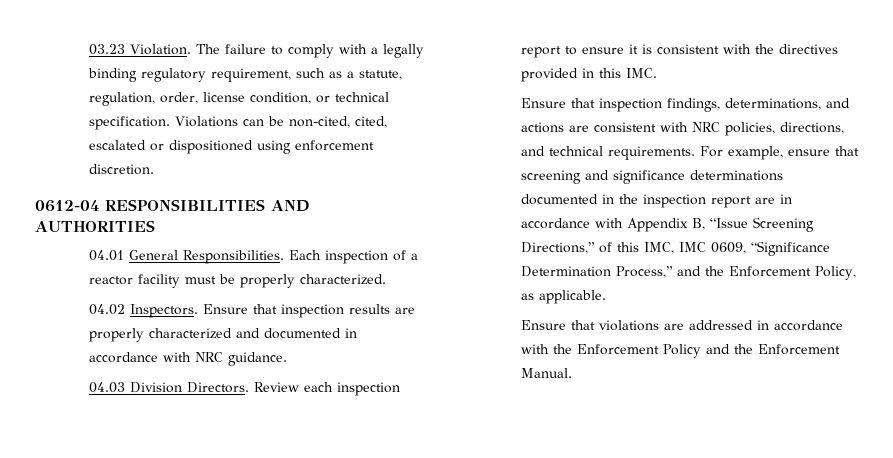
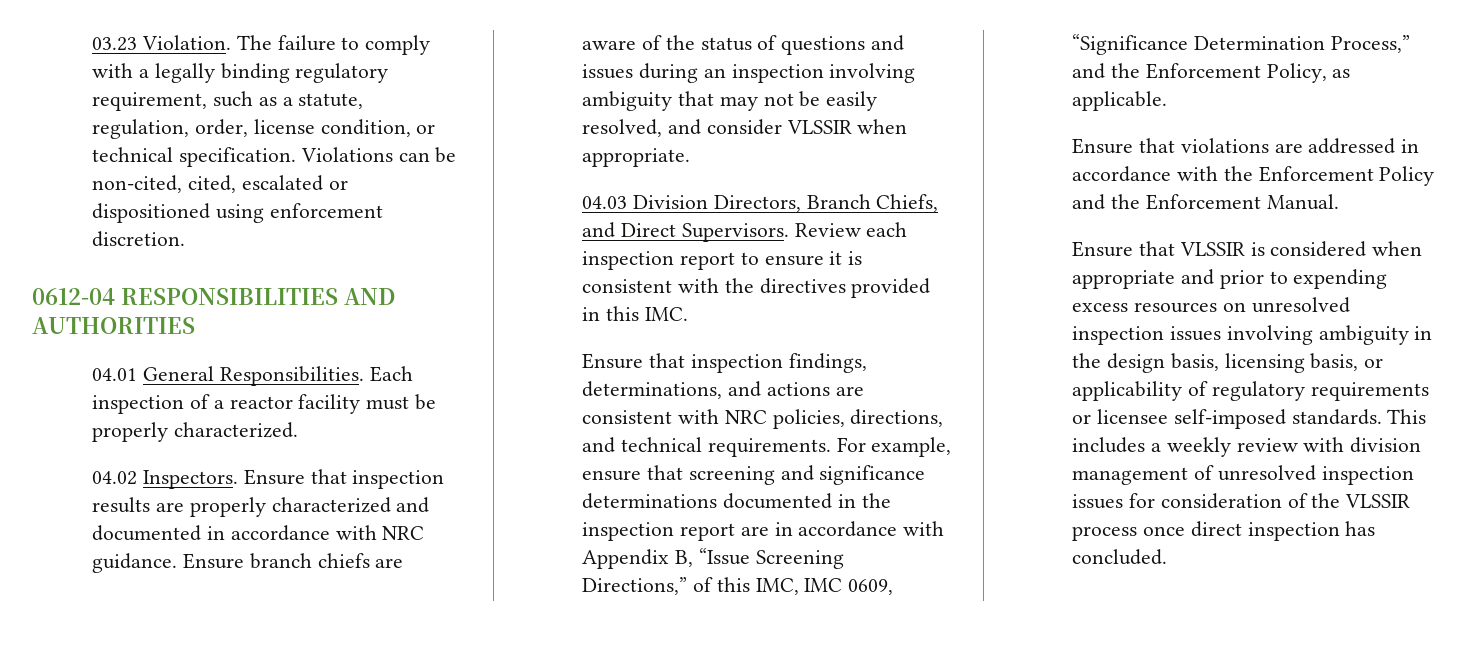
- Ensure that inspection results are properly characterized and documented in accordance with NRC guidance.
- 04.03 Division Directors.
+ Ensure that inspection results are properly characterized and documented in accordance with NRC guidance. Ensure branch chiefs are aware of the status of questions and issues during an inspection involving ambiguity that may not be easily resolved, and consider VLSSIR when appropriate.
+ 04.03 Division Directors, Branch Chiefs, and Direct Supervisors.
+ Ensure that VLSSIR is considered when appropriate and prior to expending excess resources on unresolved inspection issues involving ambiguity in the design basis, licensing basis, or applicability of regulatory requirements or licensee self-imposed standards. This includes a weekly review with division management of unresolved inspection issues for consideration of the VLSSIR process once direct inspection has concluded.

